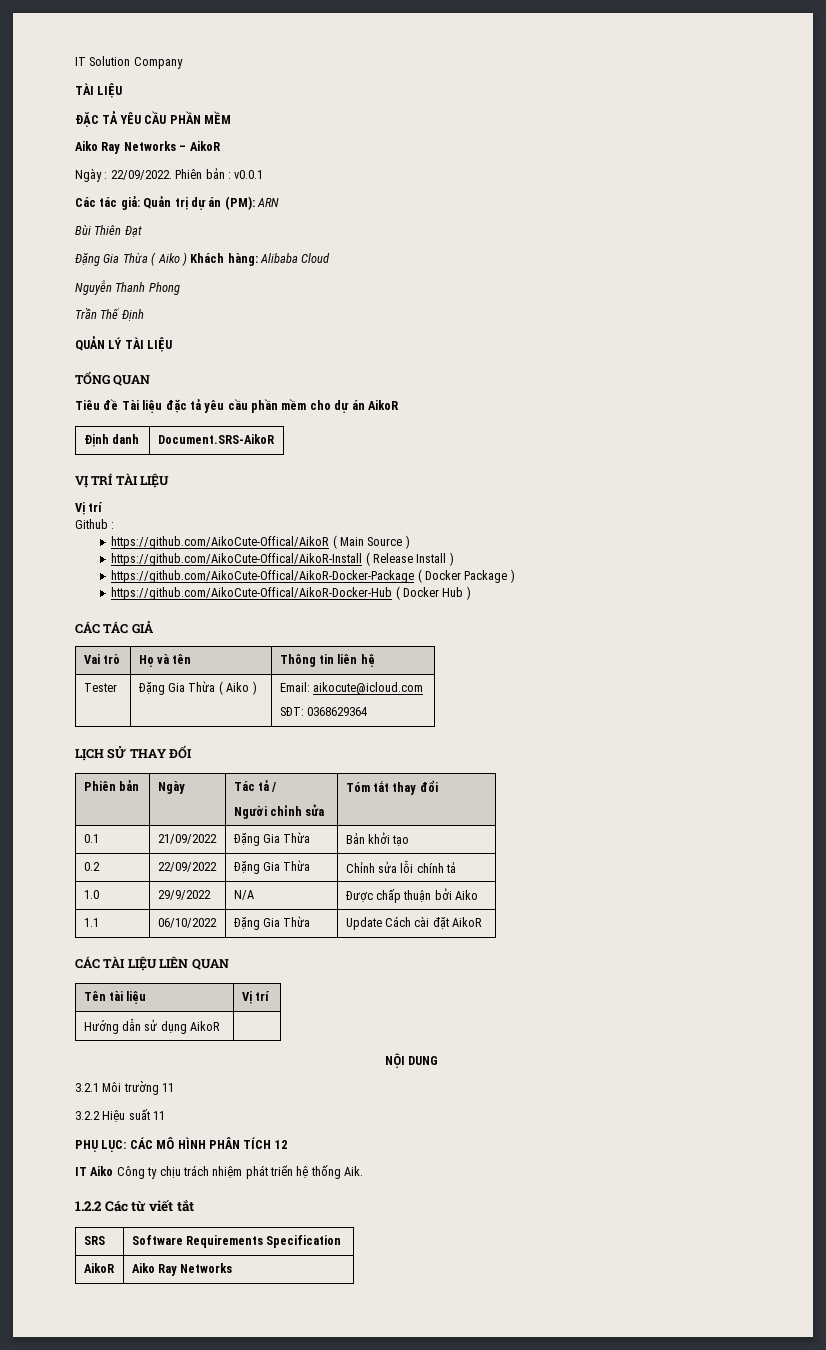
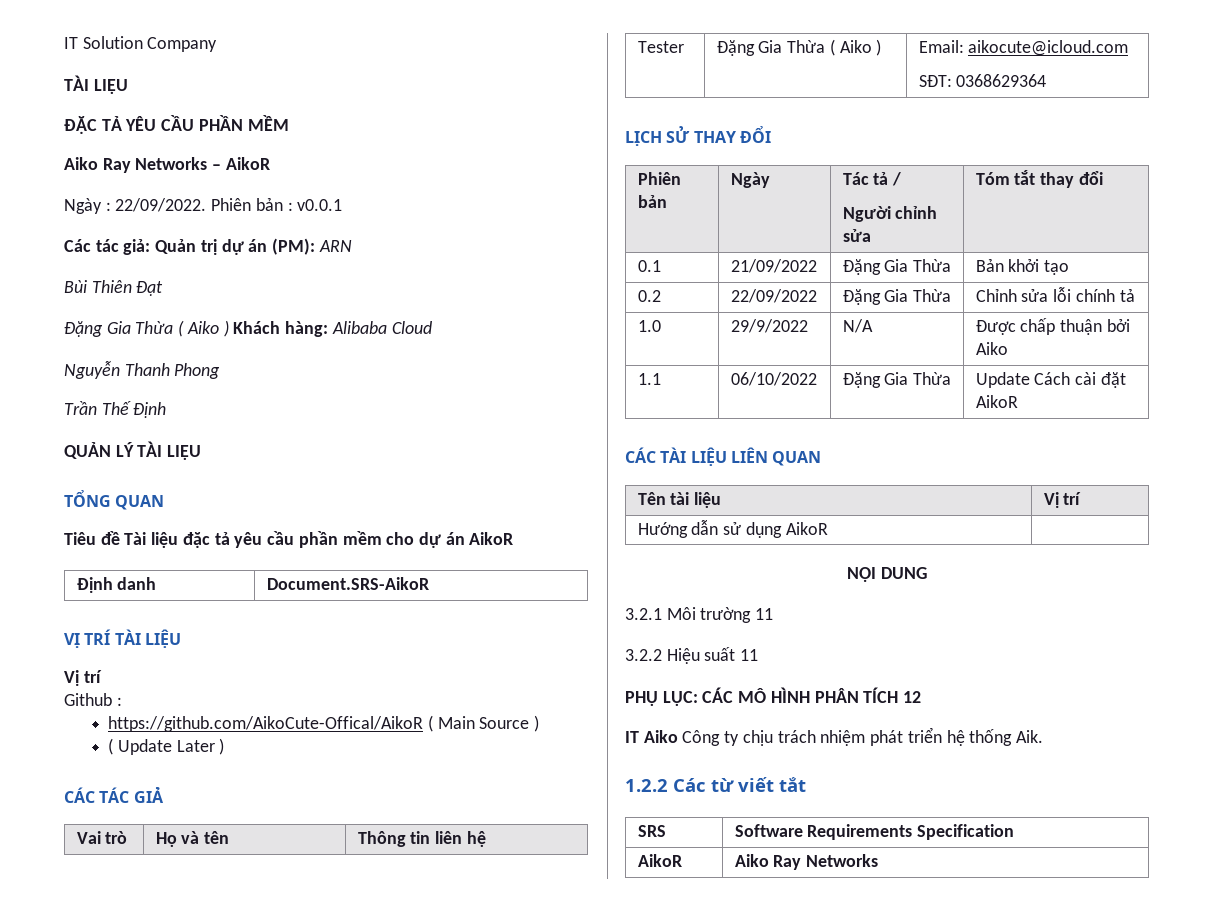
- https://github.com/AikoCute-Offical/AikoR-Install ( Release Install )
- https://github.com/AikoCute-Offical/AikoR-Docker-Package ( Docker Package )
- https://github.com/AikoCute-Offical/AikoR-Docker-Hub ( Docker Hub )
+ ( Update Later )

